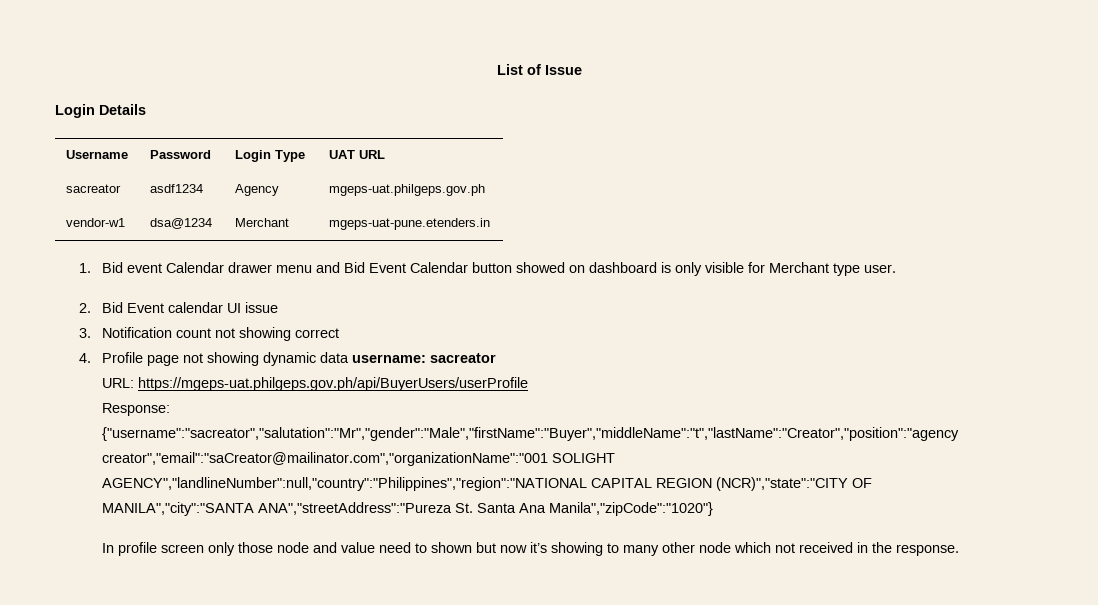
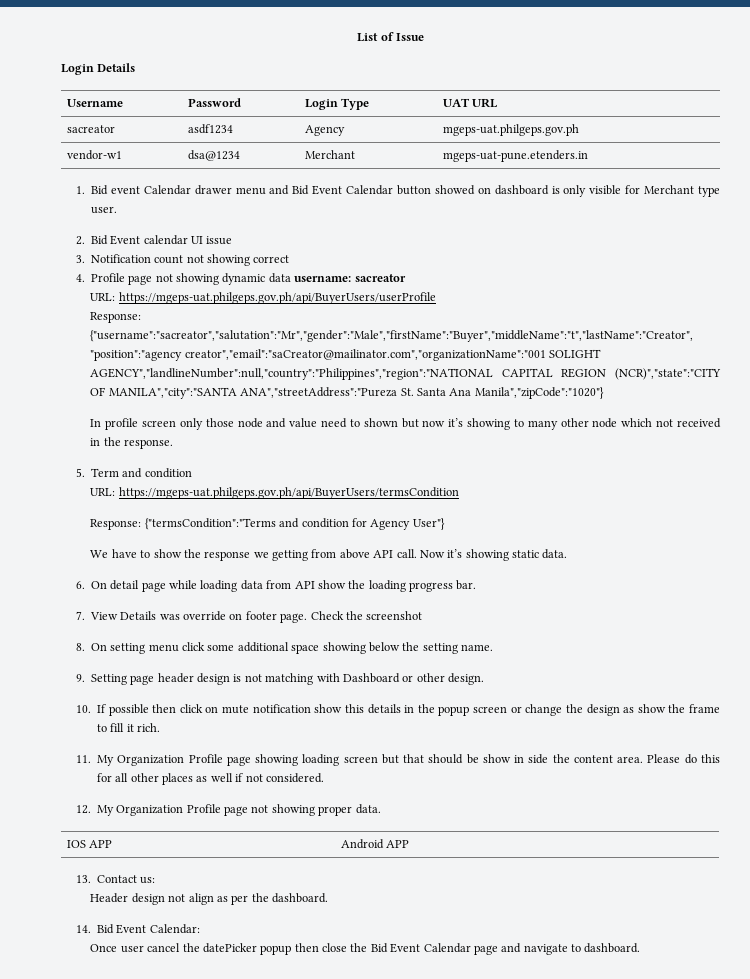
+ 5. Term and condition
+ URL: https://mgeps-uat.philgeps.gov.ph/api/BuyerUsers/termsCondition
+ Response: {"termsCondition":"Terms and condition for Agency User"}
+ We have to show the response we getting from above API call. Now it’s showing static data.
+ 6. On detail page while loading data from API show the loading progress bar.
+ 7. View Details was override on footer page. Check the screenshot
+ 8. On setting menu click some additional space showing below the setting name.
+ 9. Setting page header design is not matching with Dashboard or other design.
+ 10. If possible then click on mute notification show this details in the popup screen or change the design as show the frame to fill it rich.
+ 11. My Organization Profile page showing loading screen but that should be show in side the content area. Please do this for all other places as well if not considered.
+ 12. My Organization Profile page not showing proper data.
+ IOS APP | Android APP
+ 13. Contact us:
+ Header design not align as per the dashboard.
+ 14. Bid Event Calendar:
+ Once user cancel the datePicker popup then close the Bid Event Calendar page and navigate to dashboard.

